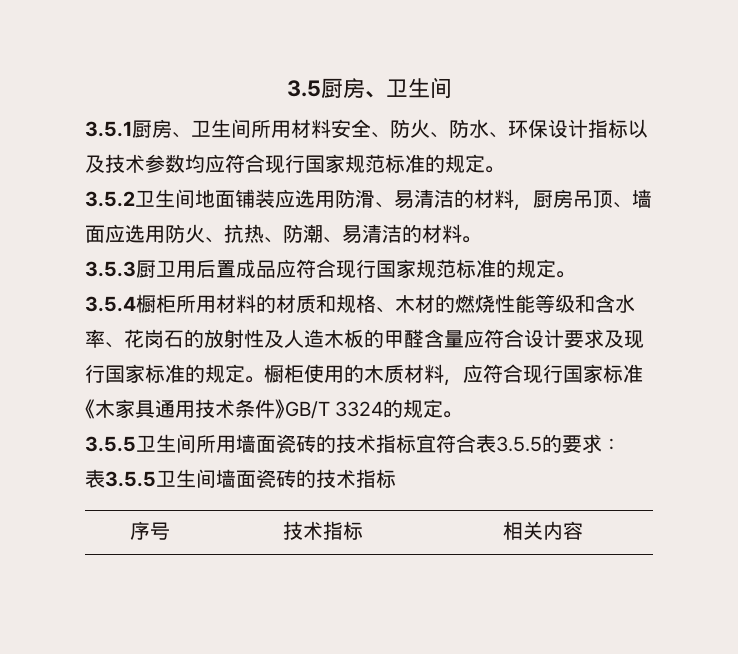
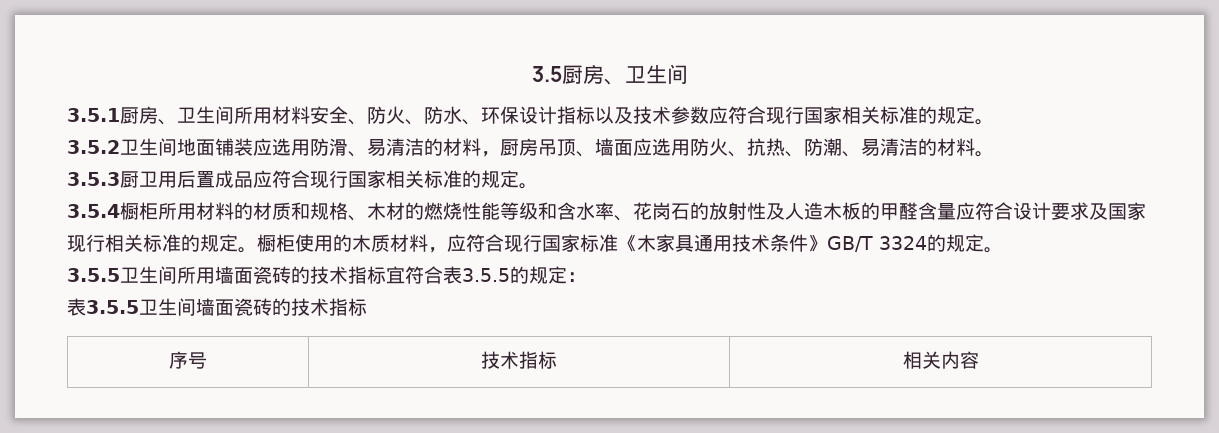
- 3.5.1厨房、卫生间所用材料安全、防火、防水、环保设计指标以及技术参数均应符合现行国家规范标准的规定。
+ 3.5.1厨房、卫生间所用材料安全、防火、防水、环保设计指标以及技术参数应符合现行国家相关标准的规定。
- 3.5.3厨卫用后置成品应符合现行国家规范标准的规定。
+ 3.5.3厨卫用后置成品应符合现行国家相关标准的规定。
- 3.5.4橱柜所用材料的材质和规格、木材的燃烧性能等级和含水率、花岗石的放射性及人造木板的甲醛含量应符合设计要求及现行国家标准的规定。
+ 3.5.4橱柜所用材料的材质和规格、木材的燃烧性能等级和含水率、花岗石的放射性及人造木板的甲醛含量应符合设计要求及国家现行相关标准的规定。
- 3.5.5卫生间所用墙面瓷砖的技术指标宜符合表3.5.5的要求：
+ 3.5.5卫生间所用墙面瓷砖的技术指标宜符合表3.5.5的规定：

